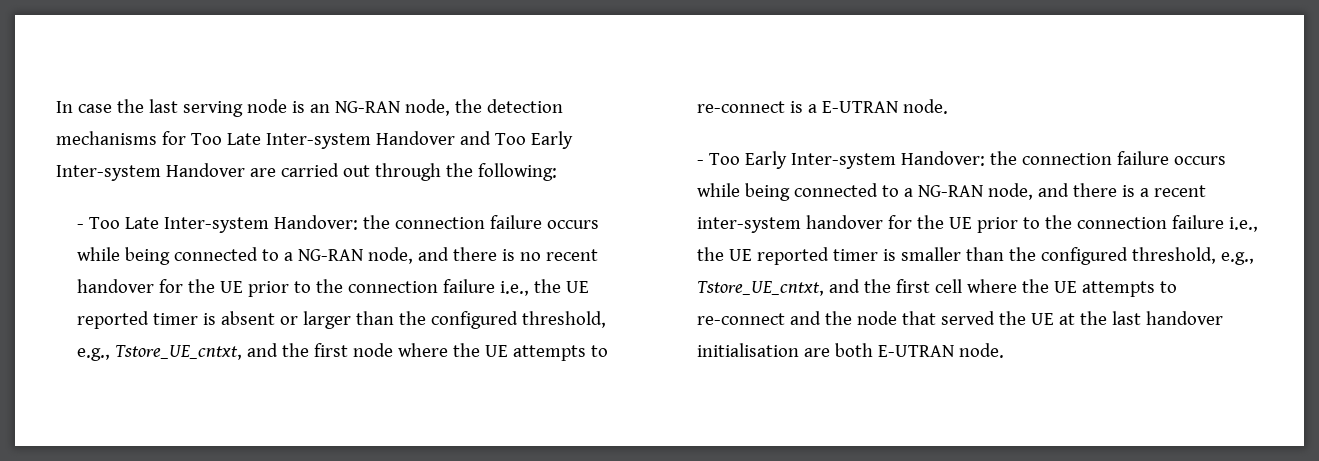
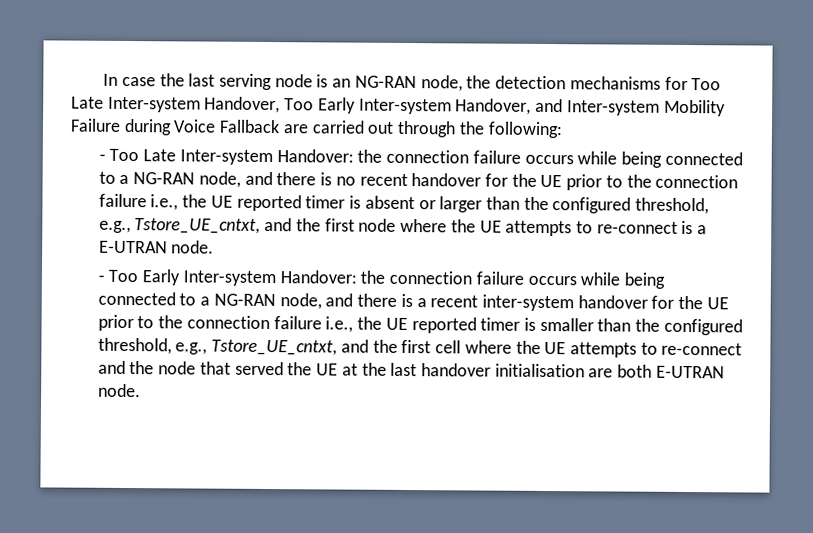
- In case the last serving node is an NG-RAN node, the detection mechanisms for Too Late Inter-system Handover and Too Early Inter-system Handover are carried out through the following:
+ In case the last serving node is an NG-RAN node, the detection mechanisms for Too Late Inter-system Handover, Too Early Inter-system Handover, and Inter-system Mobility Failure during Voice Fallback are carried out through the following:

